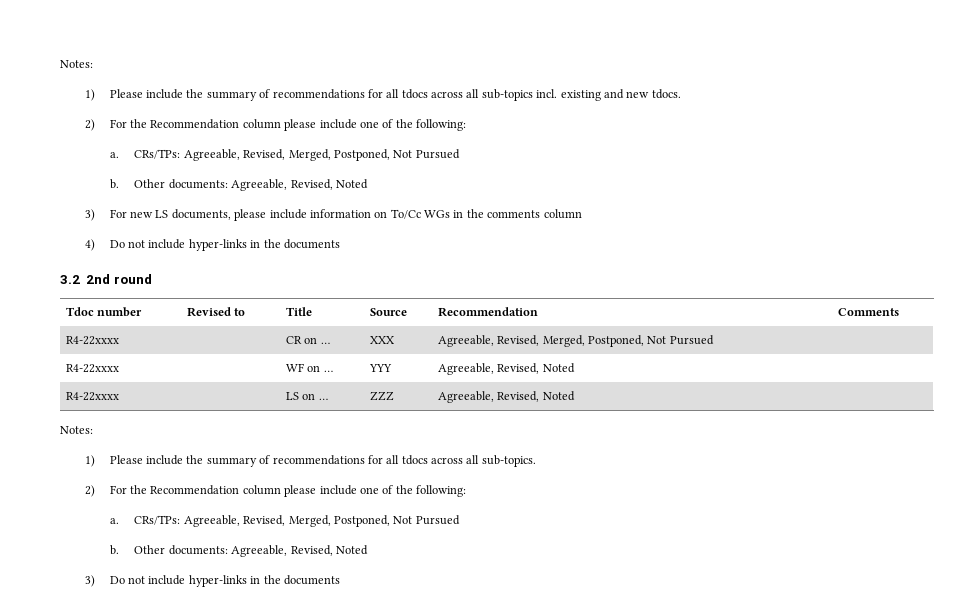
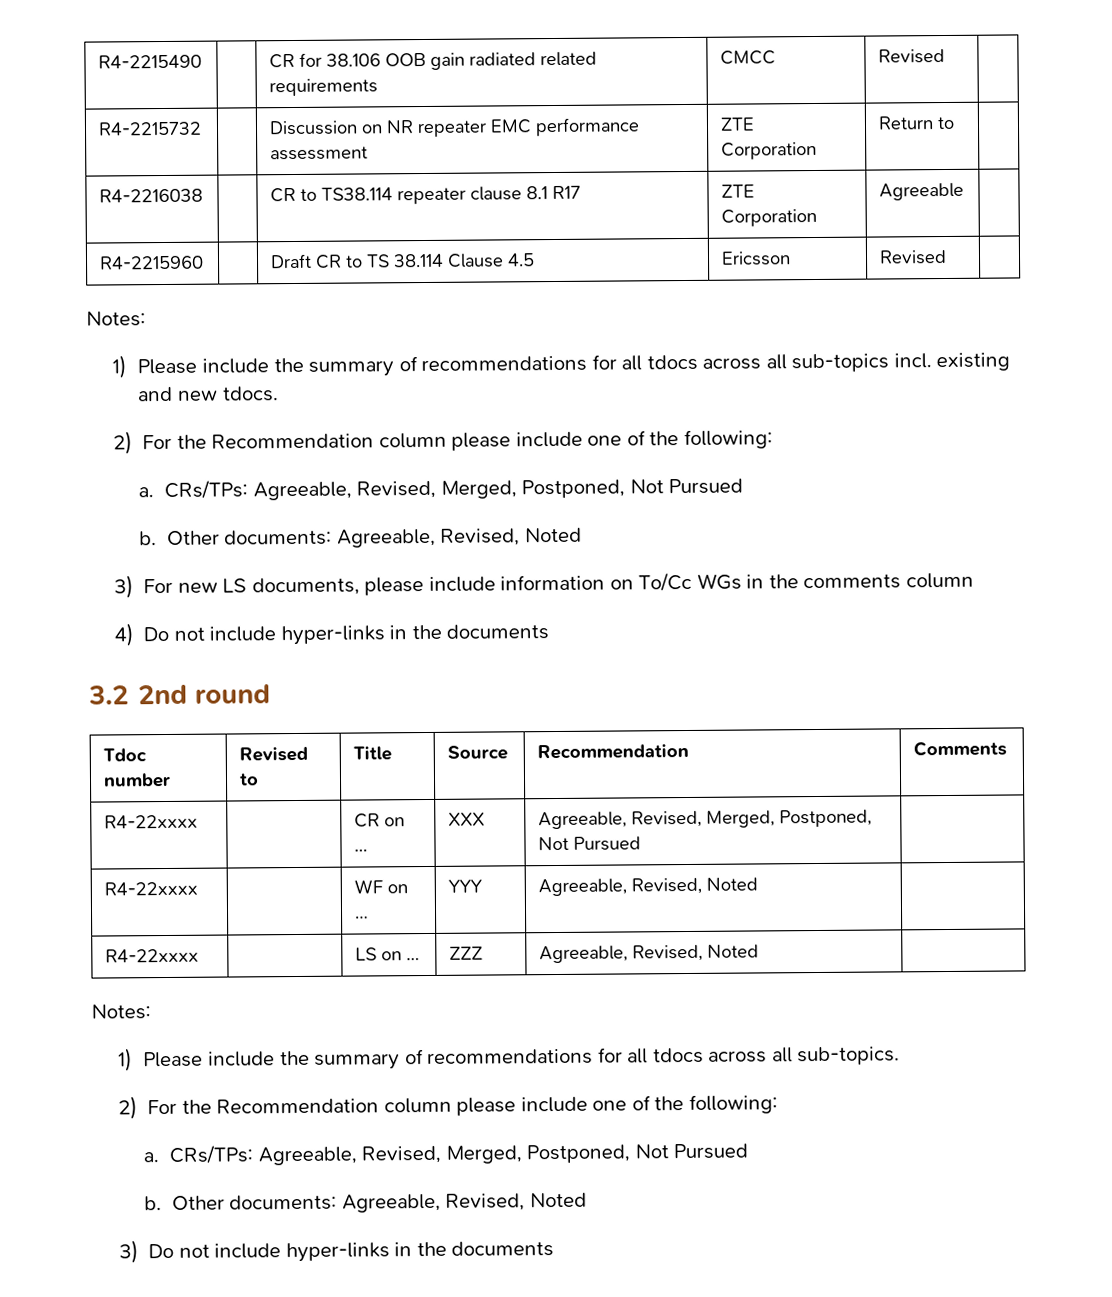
+ R4-2215490 | | CR for 38.106 OOB gain radiated related requirements | CMCC | Revised |
+ R4-2215732 | | Discussion on NR repeater EMC performance assessment | ZTE Corporation | Return to |
+ R4-2216038 | | CR to TS38.114 repeater clause 8.1 R17 | ZTE Corporation | Agreeable |
+ R4-2215960 | | Draft CR to TS 38.114 Clause 4.5 | Ericsson | Revised |

